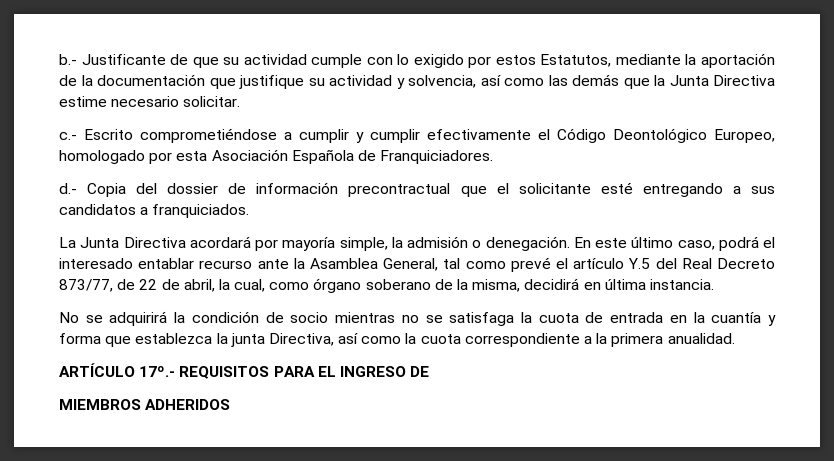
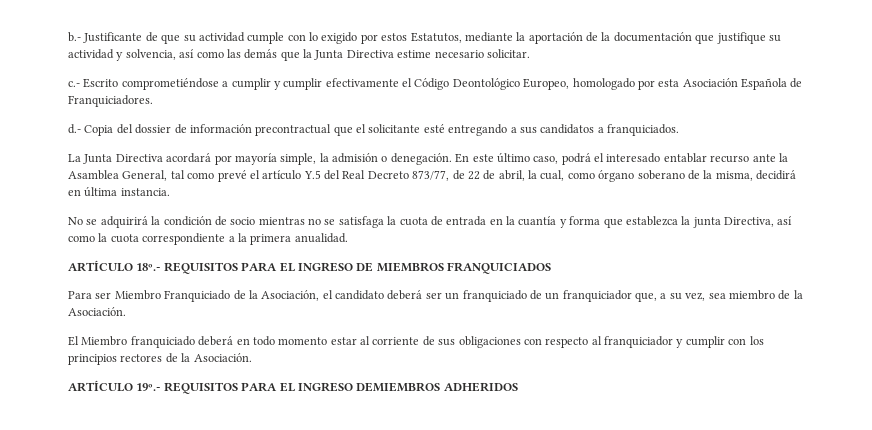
- ARTÍCULO 17º.- REQUISITOS PARA EL INGRESO DE
- MIEMBROS ADHERIDOS
+ ARTÍCULO 18º.- REQUISITOS PARA EL INGRESO DE MIEMBROS FRANQUICIADOS
+ Para ser Miembro Franquiciado de la Asociación, el candidato deberá ser un franquiciado de un franquiciador que, a su vez, sea miembro de la Asociación.
+ El Miembro franquiciado deberá en todo momento estar al corriente de sus obligaciones con respecto al franquiciador y cumplir con los principios rectores de la Asociación.
+ ARTÍCULO 19º.- REQUISITOS PARA EL INGRESO DEMIEMBROS ADHERIDOS

